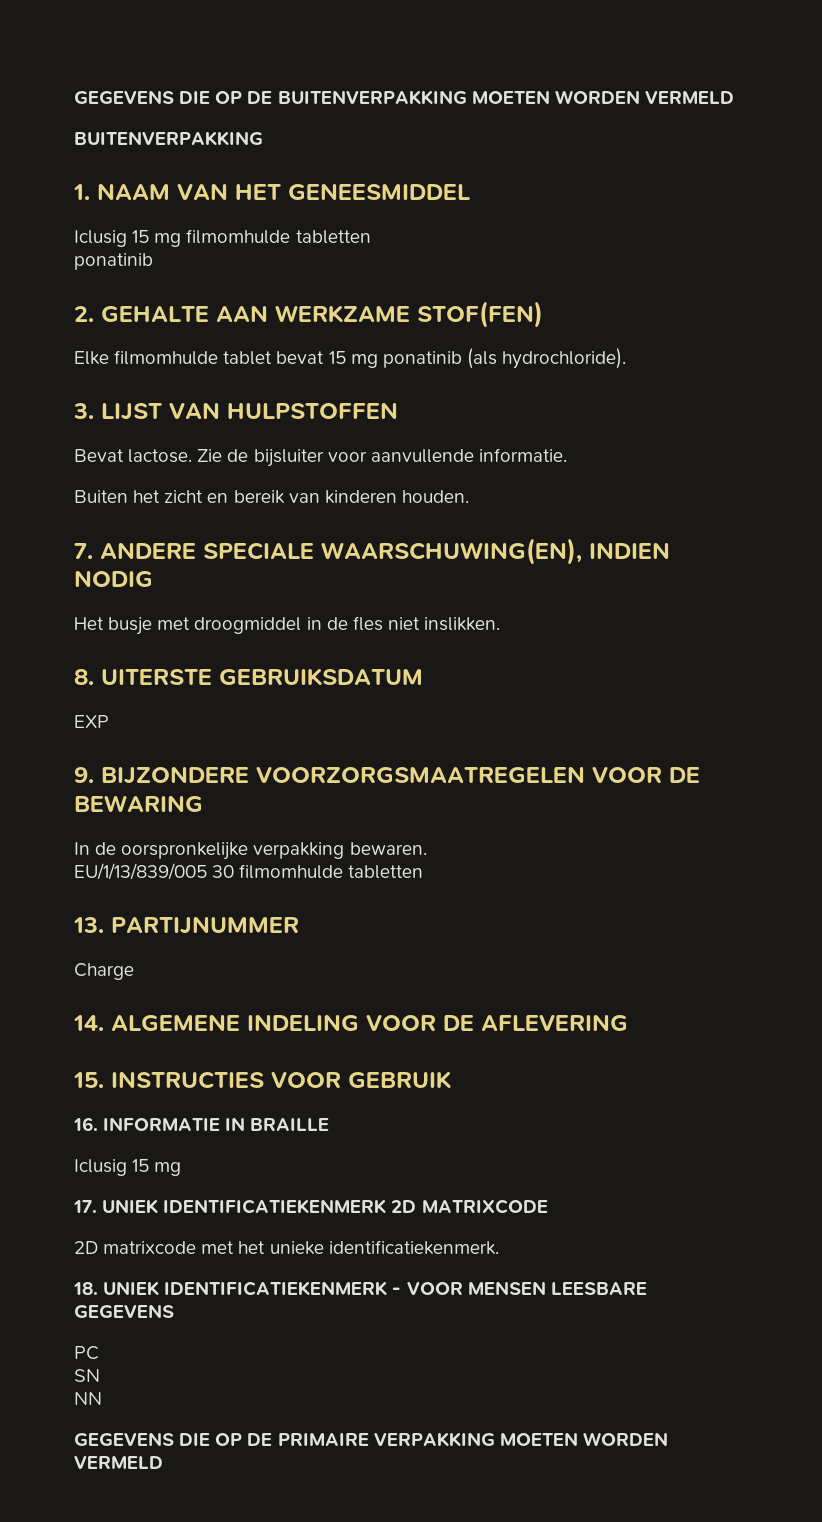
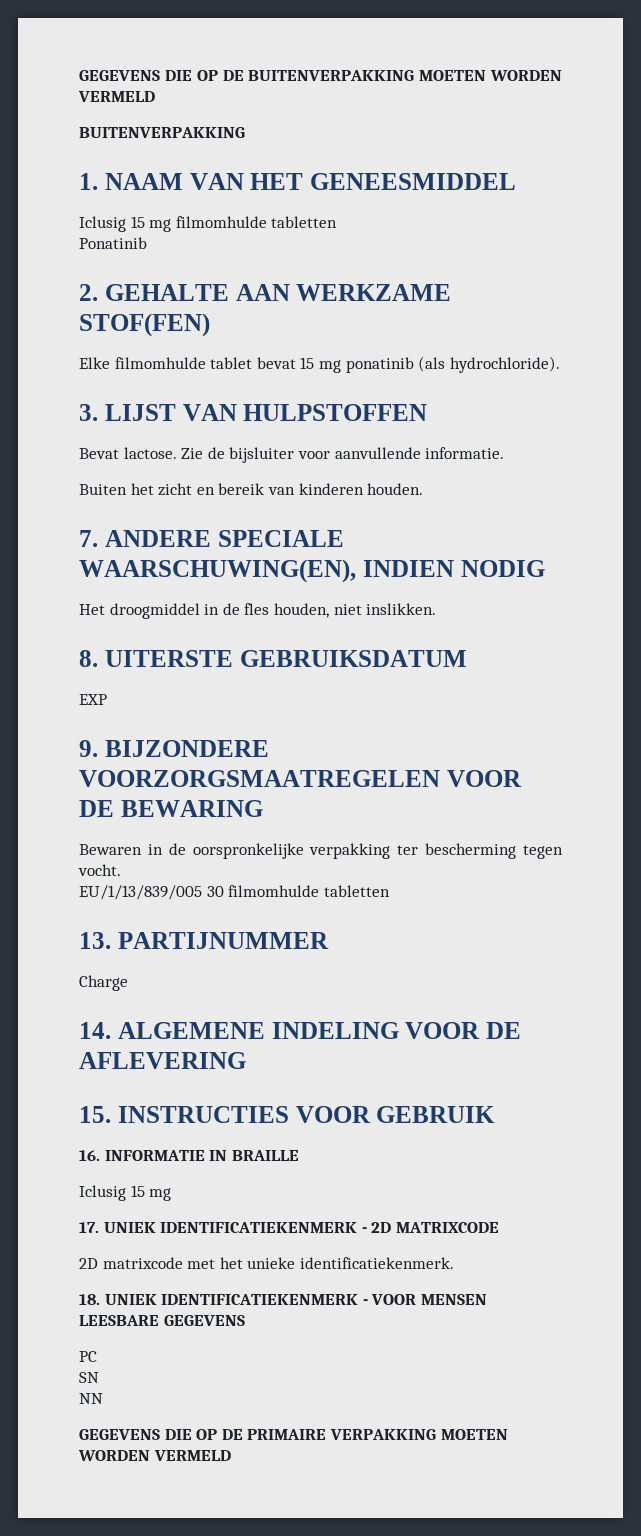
  Iclusig 15 mg filmomhulde tabletten
- ponatinib
+ Ponatinib
- Het busje met droogmiddel in de fles niet inslikken.
+ Het droogmiddel in de fles houden, niet inslikken.
- In de oorspronkelijke verpakking bewaren.
+ Bewaren in de oorspronkelijke verpakking ter bescherming tegen vocht.
- 17. UNIEK IDENTIFICATIEKENMERK 2D MATRIXCODE
+ 17. UNIEK IDENTIFICATIEKENMERK - 2D MATRIXCODE

